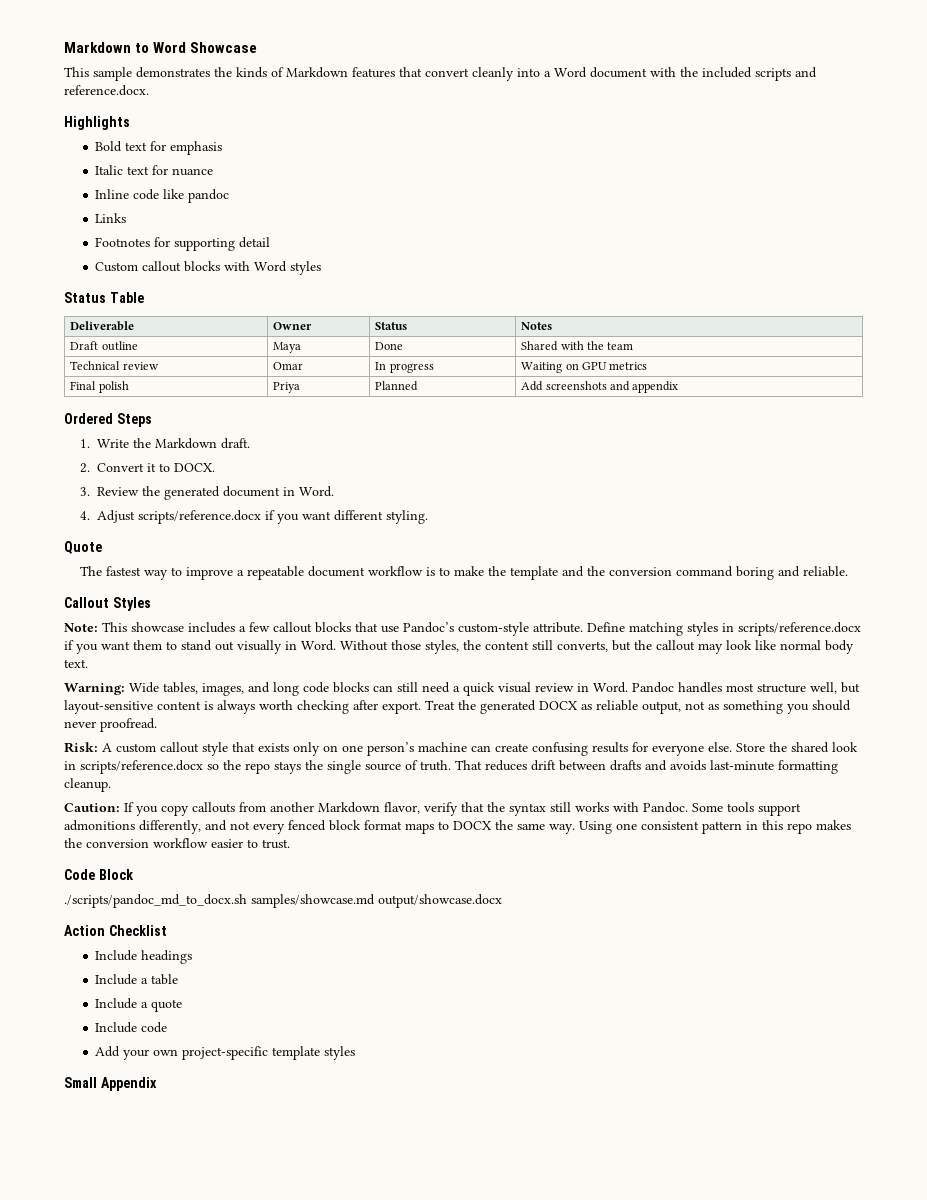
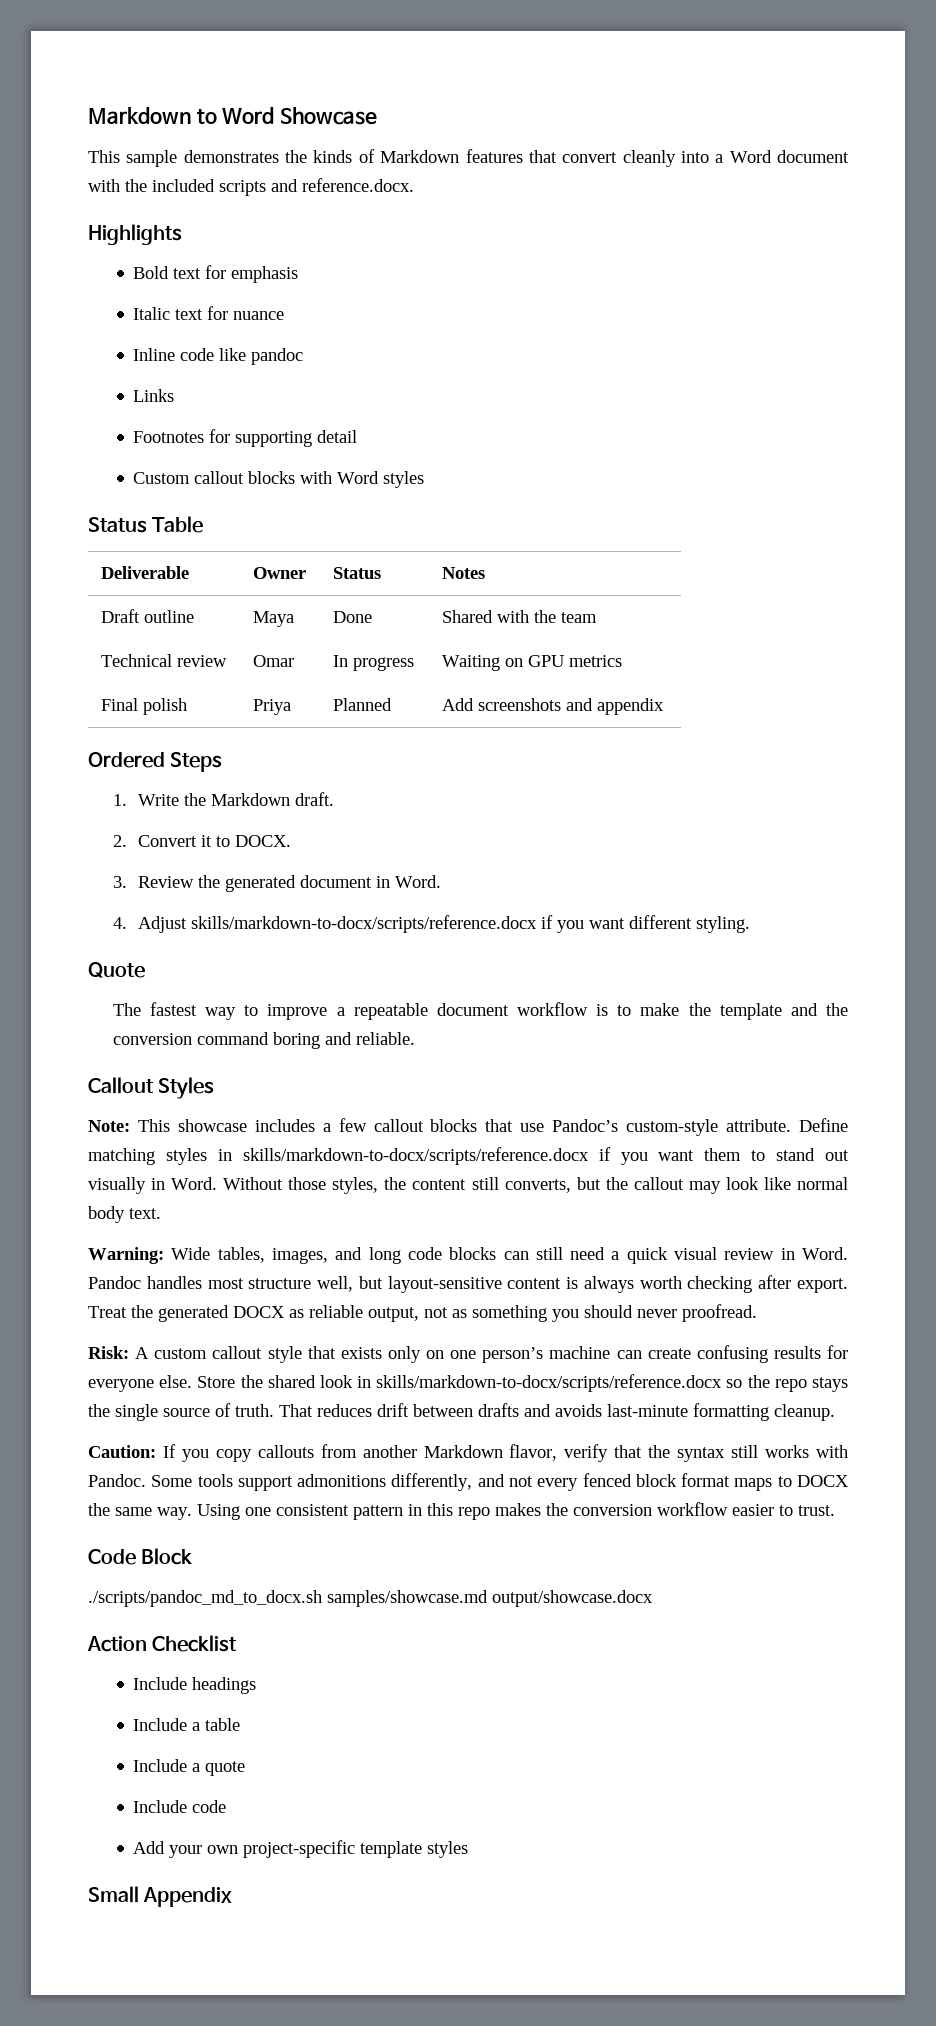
- 4. Adjust scripts/reference.docx if you want different styling.
+ 4. Adjust skills/markdown-to-docx/scripts/reference.docx if you want different styling.
- Define matching styles in scripts/reference.docx if you want them to stand out visually in Word.
+ Define matching styles in skills/markdown-to-docx/scripts/reference.docx if you want them to stand out visually in Word.
- Store the shared look in scripts/reference.docx so the repo stays the single source of truth.
+ Store the shared look in skills/markdown-to-docx/scripts/reference.docx so the repo stays the single source of truth.

